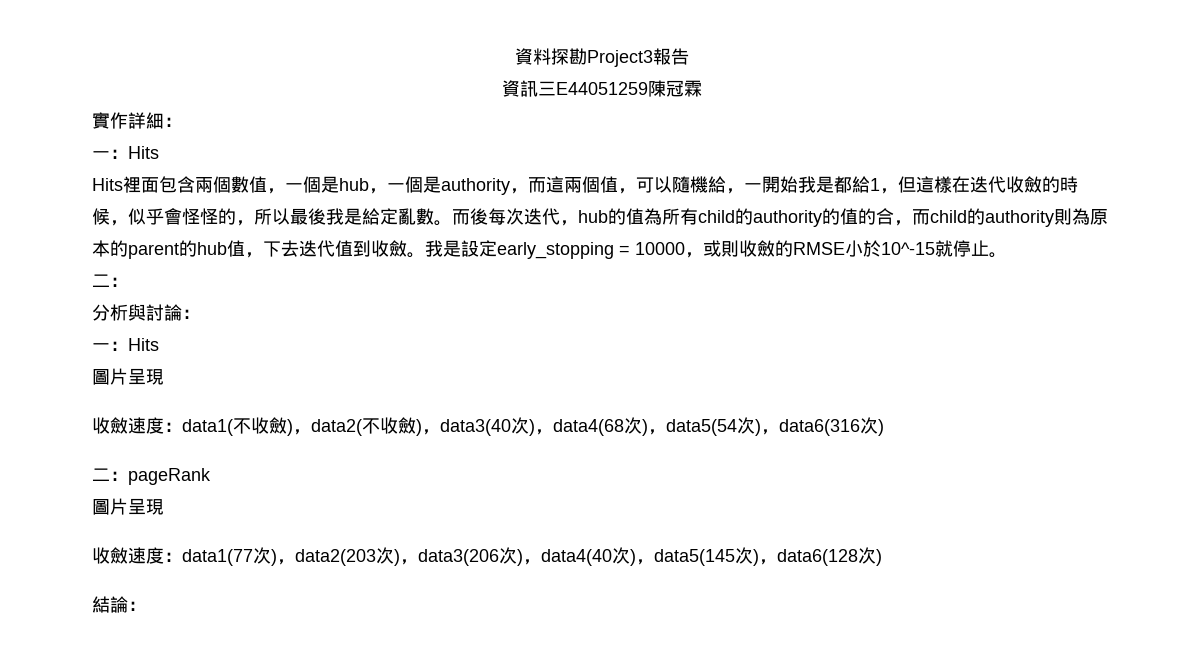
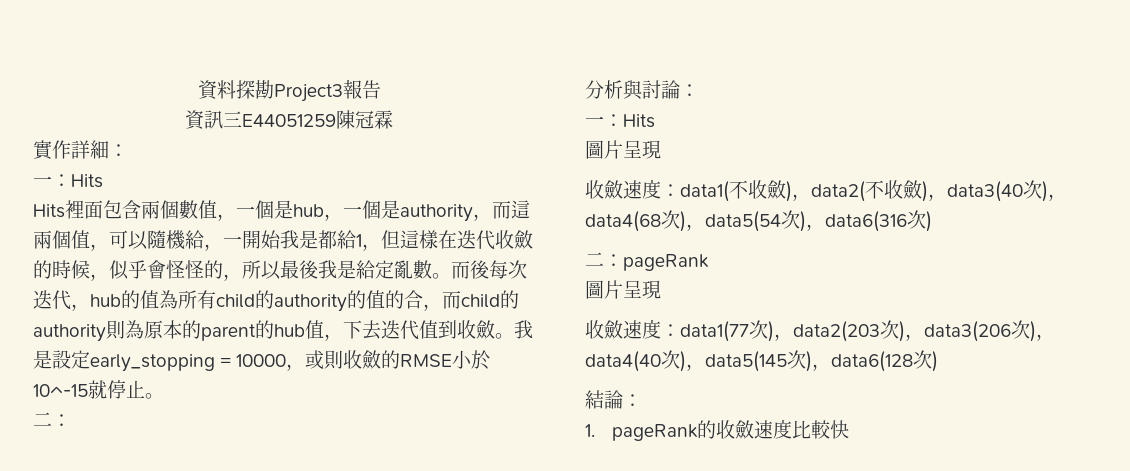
+ 1. pageRank的收斂速度比較快

